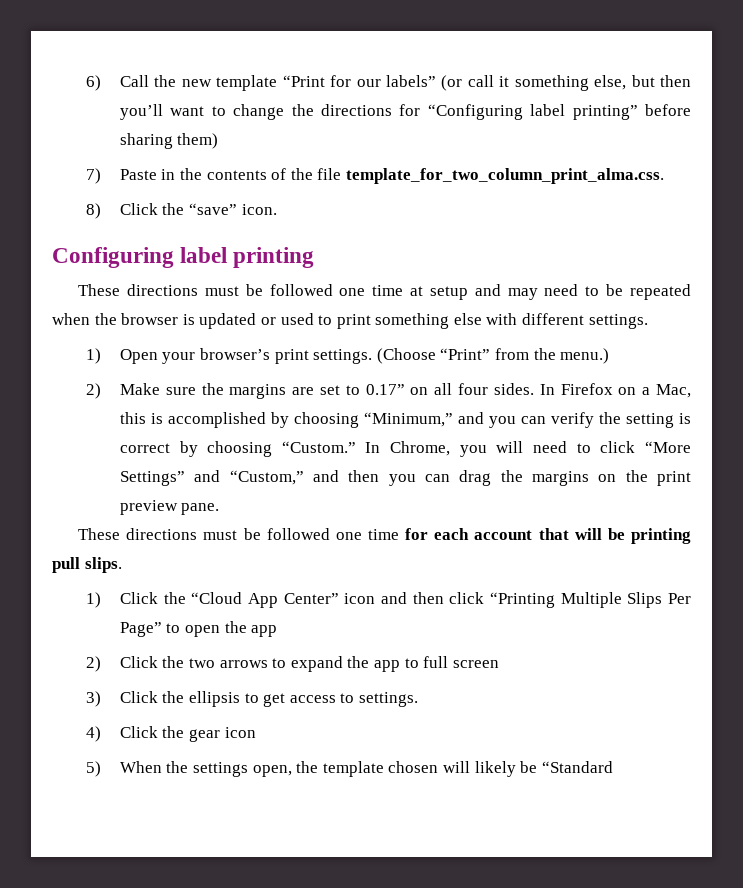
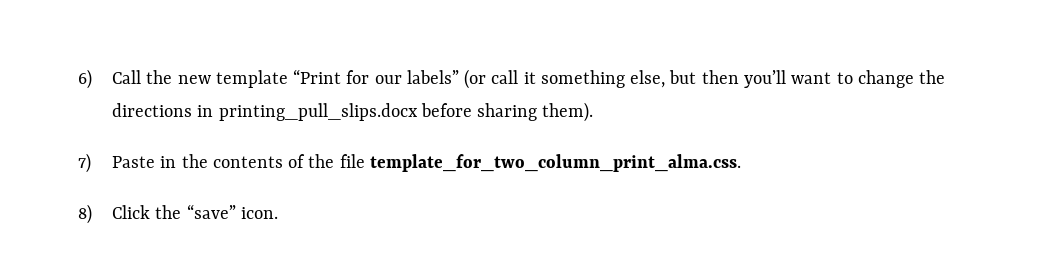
- 6) Call the new template “Print for our labels” (or call it something else, but then you’ll want to change the directions for “Configuring label printing” before sharing them)
+ 6) Call the new template “Print for our labels” (or call it something else, but then you’ll want to change the directions in printing_pull_slips.docx before sharing them).
- Configuring label printing
- These directions must be followed one time at setup and may need to be repeated when the browser is updated or used to print something else with different settings.
- 1) Open your browser’s print settings. (Choose “Print” from the menu.)
- 2) Make sure the margins are set to 0.17” on all four sides. In Firefox on a Mac, this is accomplished by choosing “Minimum,” and you can verify the setting is correct by choosing “Custom.” In Chrome, you will need to click “More Settings” and “Custom,” and then you can drag the margins on the print preview pane.
- These directions must be followed one time for each account that will be printing pull slips.
- 1) Click the “Cloud App Center” icon and then click “Printing Multiple Slips Per Page” to open the app
- 2) Click the two arrows to expand the app to full screen
- 3) Click the ellipsis to get access to settings.
- 4) Click the gear icon
- 5) When the settings open, the template chosen will likely be “Standard

